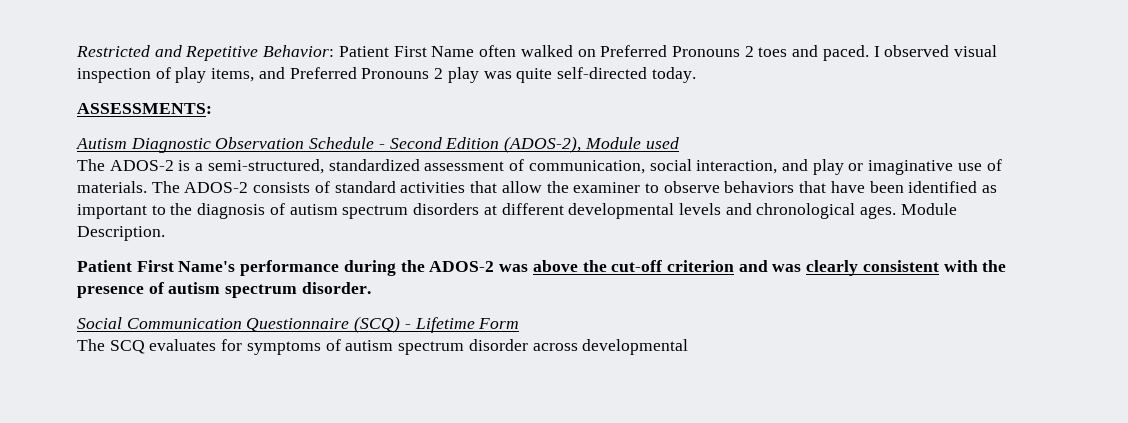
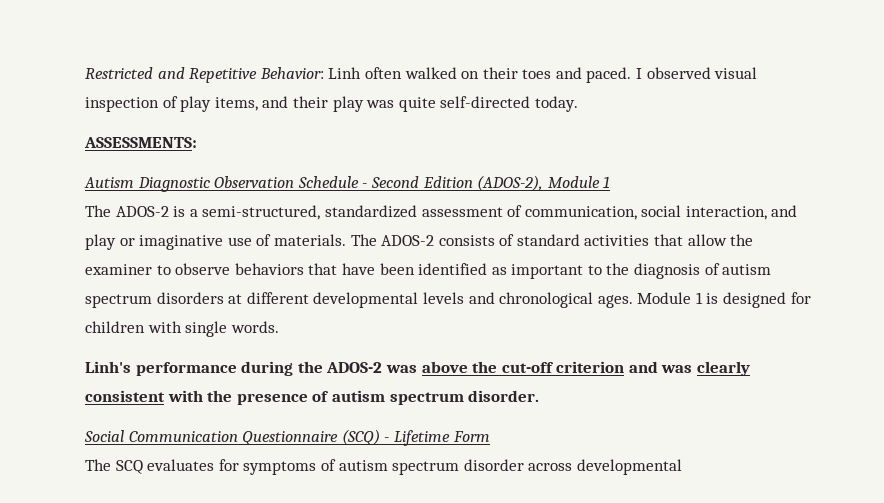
- Restricted and Repetitive Behavior: Patient First Name often walked on Preferred Pronouns 2 toes and paced.
+ Restricted and Repetitive Behavior: Linh often walked on their toes and paced.
- I observed visual inspection of play items, and Preferred Pronouns 2 play was quite self-directed today.
+ I observed visual inspection of play items, and their play was quite self-directed today.
- Autism Diagnostic Observation Schedule - Second Edition (ADOS-2), Module used
+ Autism Diagnostic Observation Schedule - Second Edition (ADOS-2), Module 1
- Module Description.
- Patient First Name's performance during the ADOS-2 was above the cut-off criterion and was clearly consistent with the presence of autism spectrum disorder.
+ Module 1 is designed for children with single words.
+ Linh's performance during the ADOS-2 was above the cut-off criterion and was clearly consistent with the presence of autism spectrum disorder.

